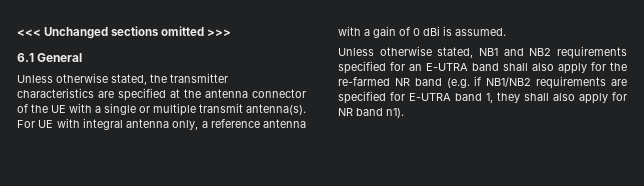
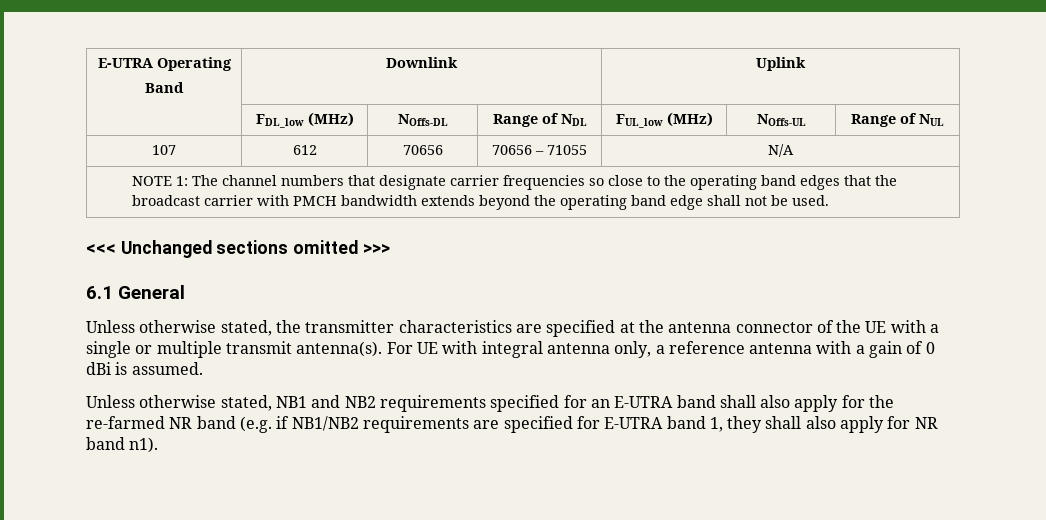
+ E-UTRA Operating
+ Band | Downlink | Uplink
+ | FDL_low (MHz) | NOffs-DL | Range of NDL | FUL_low (MHz) | NOffs-UL | Range of NUL
+ 107 | 612 | 70656 | 70656 – 71055 | N/A
+ NOTE 1: The channel numbers that designate carrier frequencies so close to the operating band edges that the broadcast carrier with PMCH bandwidth extends beyond the operating band edge shall not be used.

